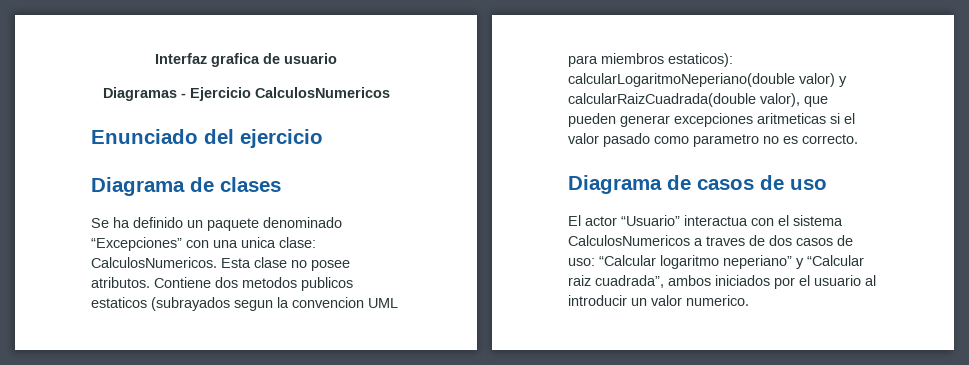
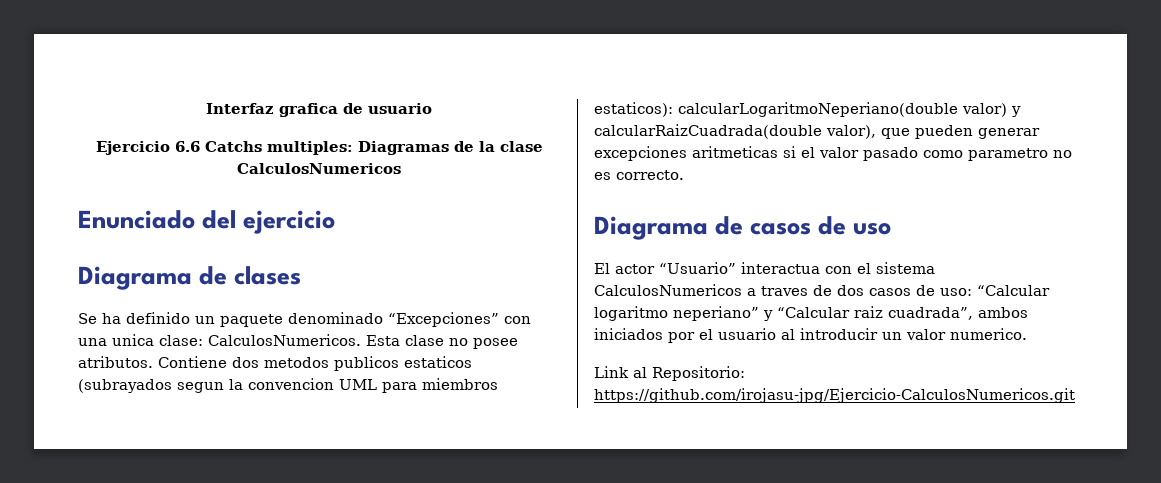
- Diagramas - Ejercicio CalculosNumericos
+ Ejercicio 6.6 Catchs multiples: Diagramas de la clase CalculosNumericos
+ Link al Repositorio: https://github.com/irojasu-jpg/Ejercicio-CalculosNumericos.git

